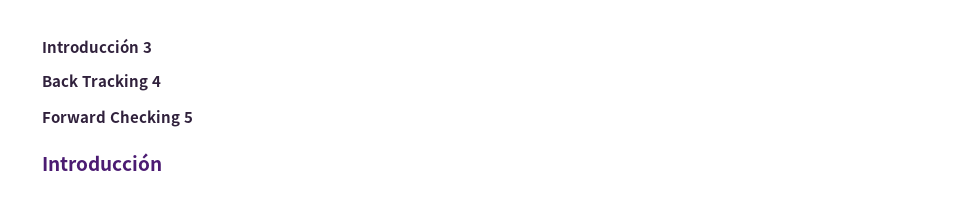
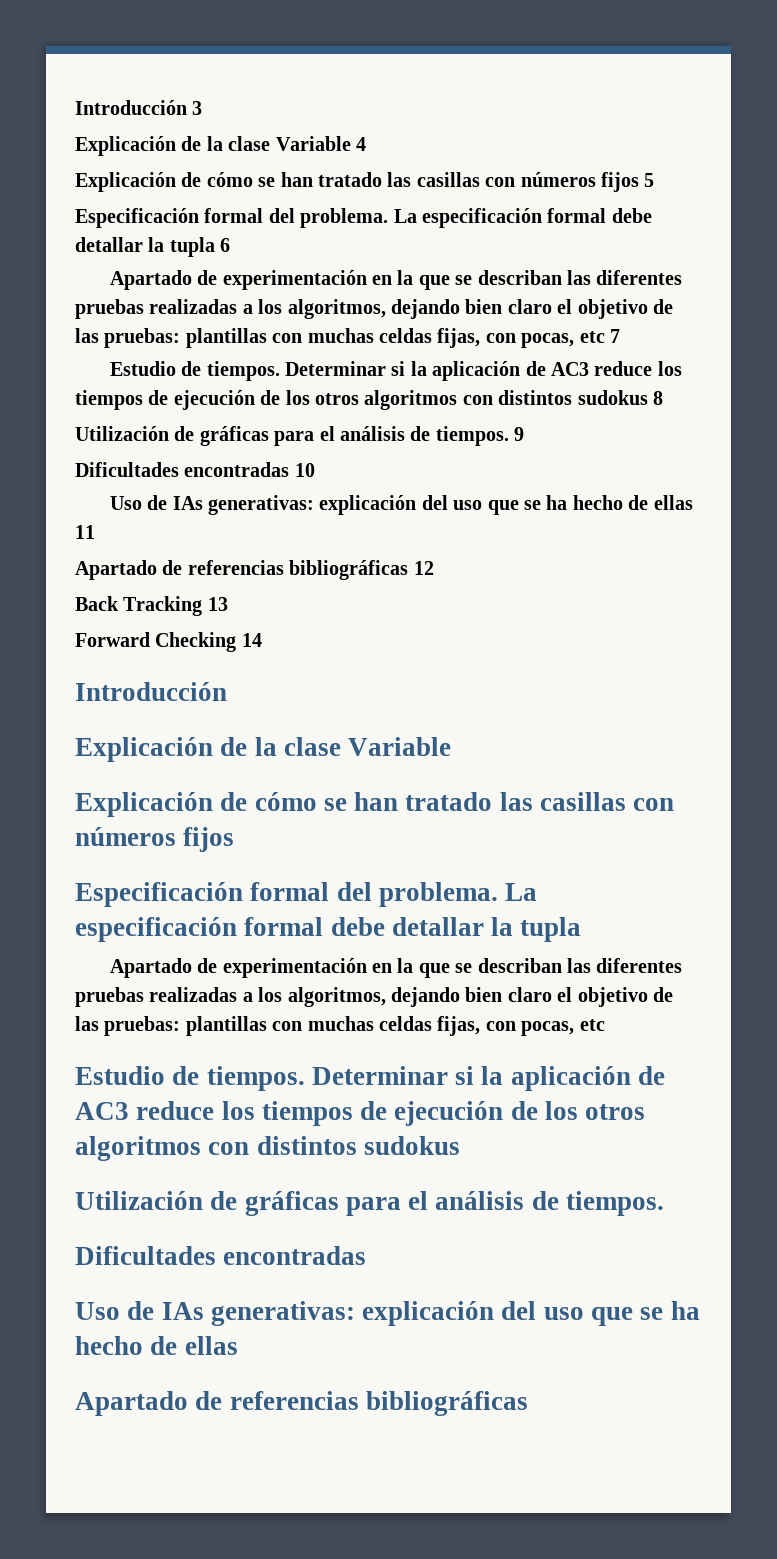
+ Explicación de la clase Variable 4
+ Explicación de cómo se han tratado las casillas con números fijos 5
+ Especificación formal del problema. La especificación formal debe detallar la tupla 6
+ Apartado de experimentación en la que se describan las diferentes pruebas realizadas a los algoritmos, dejando bien claro el objetivo de las pruebas: plantillas con muchas celdas fijas, con pocas, etc 7
+ Estudio de tiempos. Determinar si la aplicación de AC3 reduce los tiempos de ejecución de los otros algoritmos con distintos sudokus 8
+ Utilización de gráficas para el análisis de tiempos. 9
+ Dificultades encontradas 10
+ Uso de IAs generativas: explicación del uso que se ha hecho de ellas 11
+ Apartado de referencias bibliográficas 12
- Back Tracking 4
+ Back Tracking 13
- Forward Checking 5
+ Forward Checking 14
  Introducción
+ Explicación de la clase Variable
+ Explicación de cómo se han tratado las casillas con números fijos
+ Especificación formal del problema. La especificación formal debe detallar la tupla
+ Apartado de experimentación en la que se describan las diferentes pruebas realizadas a los algoritmos, dejando bien claro el objetivo de las pruebas: plantillas con muchas celdas fijas, con pocas, etc
+ Estudio de tiempos. Determinar si la aplicación de AC3 reduce los tiempos de ejecución de los otros algoritmos con distintos sudokus
+ Utilización de gráficas para el análisis de tiempos.
+ Dificultades encontradas
+ Uso de IAs generativas: explicación del uso que se ha hecho de ellas
+ Apartado de referencias bibliográficas

